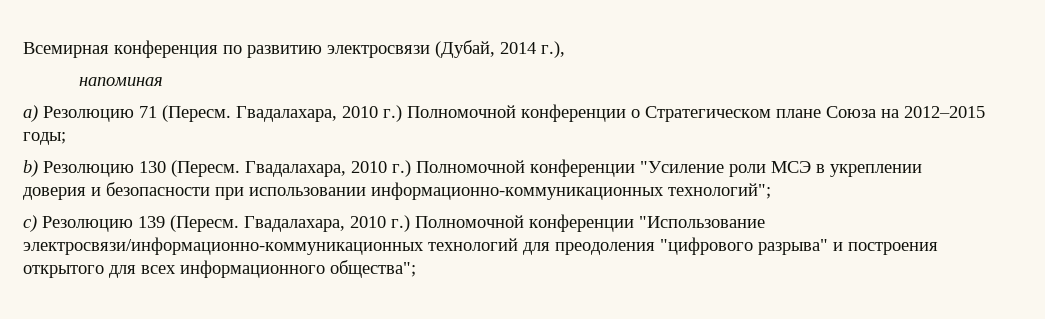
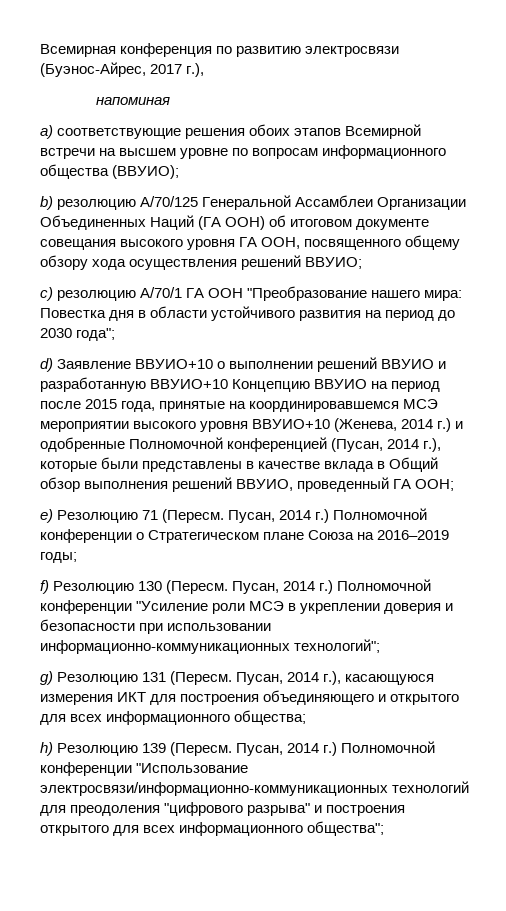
- Всемирная конференция по развитию электросвязи (Дубай, 2014 г.),
+ Всемирная конференция по развитию электросвязи (Буэнос-Айрес, 2017 г.),
- a) Резолюцию 71 (Пересм.
+ a) соответствующие решения обоих этапов Всемирной встречи на высшем уровне по вопросам информационного общества (ВВУИО);
+ b) резолюцию А/70/125 Генеральной Ассамблеи Организации Объединенных Наций (ГА ООН) об итоговом документе совещания высокого уровня ГА ООН, посвященного общему обзору хода осуществления решений ВВУИО;
+ c) резолюцию A/70/1 ГА ООН "Преобразование нашего мира: Повестка дня в области устойчивого развития на период до 2030 года";
+ d) Заявление ВВУИО+10 о выполнении решений ВВУИО и разработанную ВВУИО+10 Концепцию ВВУИО на период после 2015 года, принятые на координировавшемся МСЭ мероприятии высокого уровня ВВУИО+10 (Женева, 2014 г.) и одобренные Полномочной конференцией (Пусан, 2014 г.), которые были представлены в качестве вклада в Общий обзор выполнения решений ВВУИО, проведенный ГА ООН;
+ e) Резолюцию 71 (Пересм.
- Гвадалахара, 2010 г.) Полномочной конференции о Стратегическом плане Союза на 2012–2015 годы;
+ Пусан, 2014 г.) Полномочной конференции о Стратегическом плане Союза на 2016–2019 годы;
- b) Резолюцию 130 (Пересм.
+ f) Резолюцию 130 (Пересм.
- Гвадалахара, 2010 г.) Полномочной конференции "Усиление роли МСЭ в укреплении доверия и безопасности при использовании информационно-коммуникационных технологий";
+ Пусан, 2014 г.) Полномочной конференции "Усиление роли МСЭ в укреплении доверия и безопасности при использовании информационно-коммуникационных технологий";
- c) Резолюцию 139 (Пересм.
+ g) Резолюцию 131 (Пересм. Пусан, 2014 г.), касающуюся измерения ИКТ для построения объединяющего и открытого для всех информационного общества;
+ h) Резолюцию 139 (Пересм.
- Гвадалахара, 2010 г.) Полномочной конференции "Использование электросвязи/информационно-коммуникационных технологий для преодоления "цифрового разрыва" и построения открытого для всех информационного общества";
+ Пусан, 2014 г.) Полномочной конференции "Использование электросвязи/информационно-коммуникационных технологий для преодоления "цифрового разрыва" и построения открытого для всех информационного общества";

